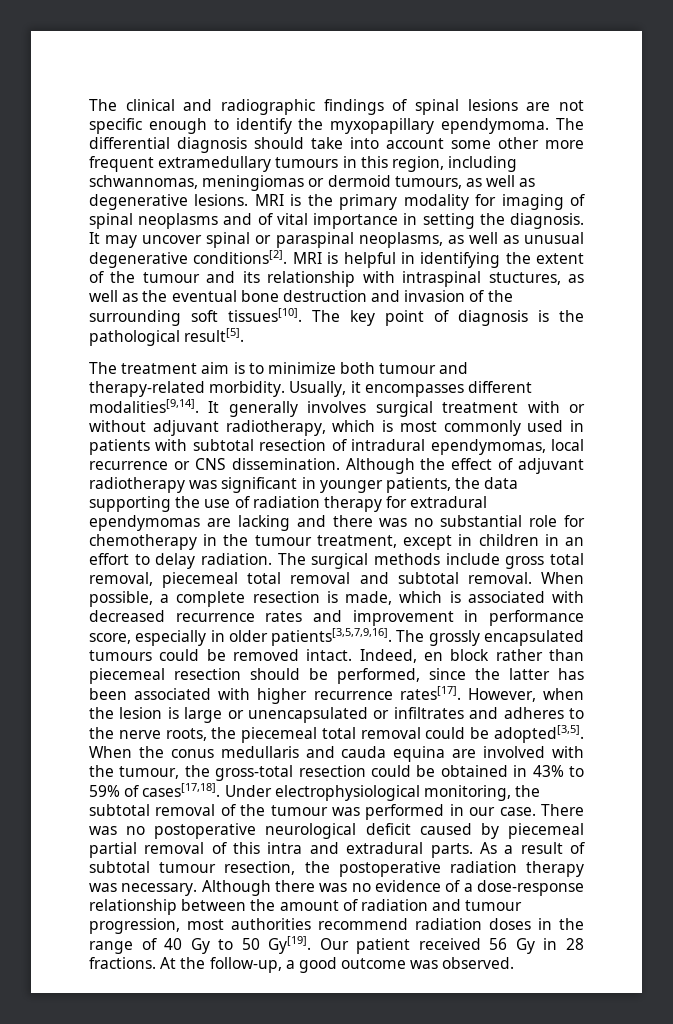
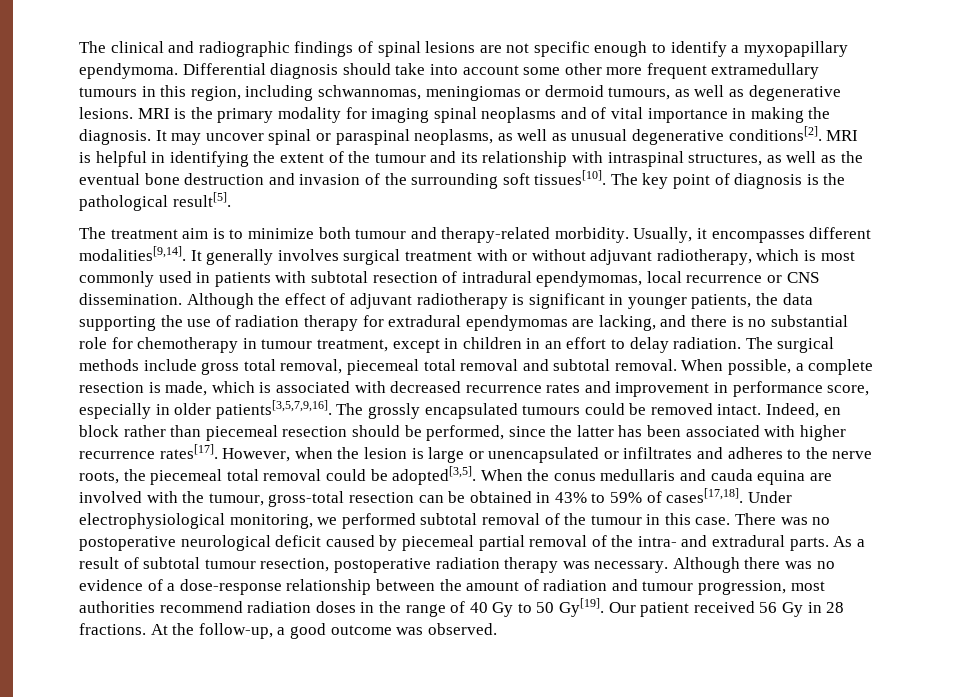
- The clinical and radiographic findings of spinal lesions are not specific enough to identify the myxopapillary ependymoma.
+ The clinical and radiographic findings of spinal lesions are not specific enough to identify a myxopapillary ependymoma.
- The differential diagnosis should take into account some other more frequent extramedullary tumours in this region, including schwannomas, meningiomas or dermoid tumours, as well as degenerative lesions.
+ Differential diagnosis should take into account some other more frequent extramedullary tumours in this region, including schwannomas, meningiomas or dermoid tumours, as well as degenerative lesions.
- MRI is the primary modality for imaging of spinal neoplasms and of vital importance in setting the diagnosis.
+ MRI is the primary modality for imaging spinal neoplasms and of vital importance in making the diagnosis.
- MRI is helpful in identifying the extent of the tumour and its relationship with intraspinal stuctures, as well as the eventual bone destruction and invasion of the surrounding soft tissues[10].
+ MRI is helpful in identifying the extent of the tumour and its relationship with intraspinal structures, as well as the eventual bone destruction and invasion of the surrounding soft tissues[10].
- Although the effect of adjuvant radiotherapy was significant in younger patients, the data supporting the use of radiation therapy for extradural ependymomas are lacking and there was no substantial role for chemotherapy in the tumour treatment, except in children in an effort to delay radiation.
+ Although the effect of adjuvant radiotherapy is significant in younger patients, the data supporting the use of radiation therapy for extradural ependymomas are lacking, and there is no substantial role for chemotherapy in tumour treatment, except in children in an effort to delay radiation.
- When the conus medullaris and cauda equina are involved with the tumour, the gross-total resection could be obtained in 43% to 59% of cases[17,18].
+ When the conus medullaris and cauda equina are involved with the tumour, gross-total resection can be obtained in 43% to 59% of cases[17,18].
- Under electrophysiological monitoring, the subtotal removal of the tumour was performed in our case.
+ Under electrophysiological monitoring, we performed subtotal removal of the tumour in this case.
- There was no postoperative neurological deficit caused by piecemeal partial removal of this intra and extradural parts.
+ There was no postoperative neurological deficit caused by piecemeal partial removal of the intra- and extradural parts.
- As a result of subtotal tumour resection, the postoperative radiation therapy was necessary.
+ As a result of subtotal tumour resection, postoperative radiation therapy was necessary.

